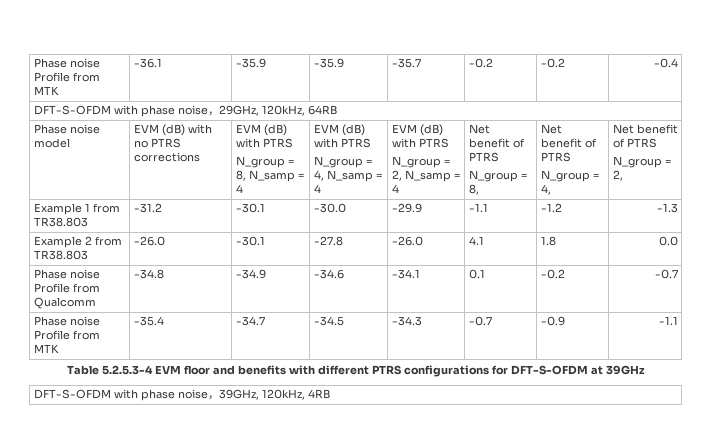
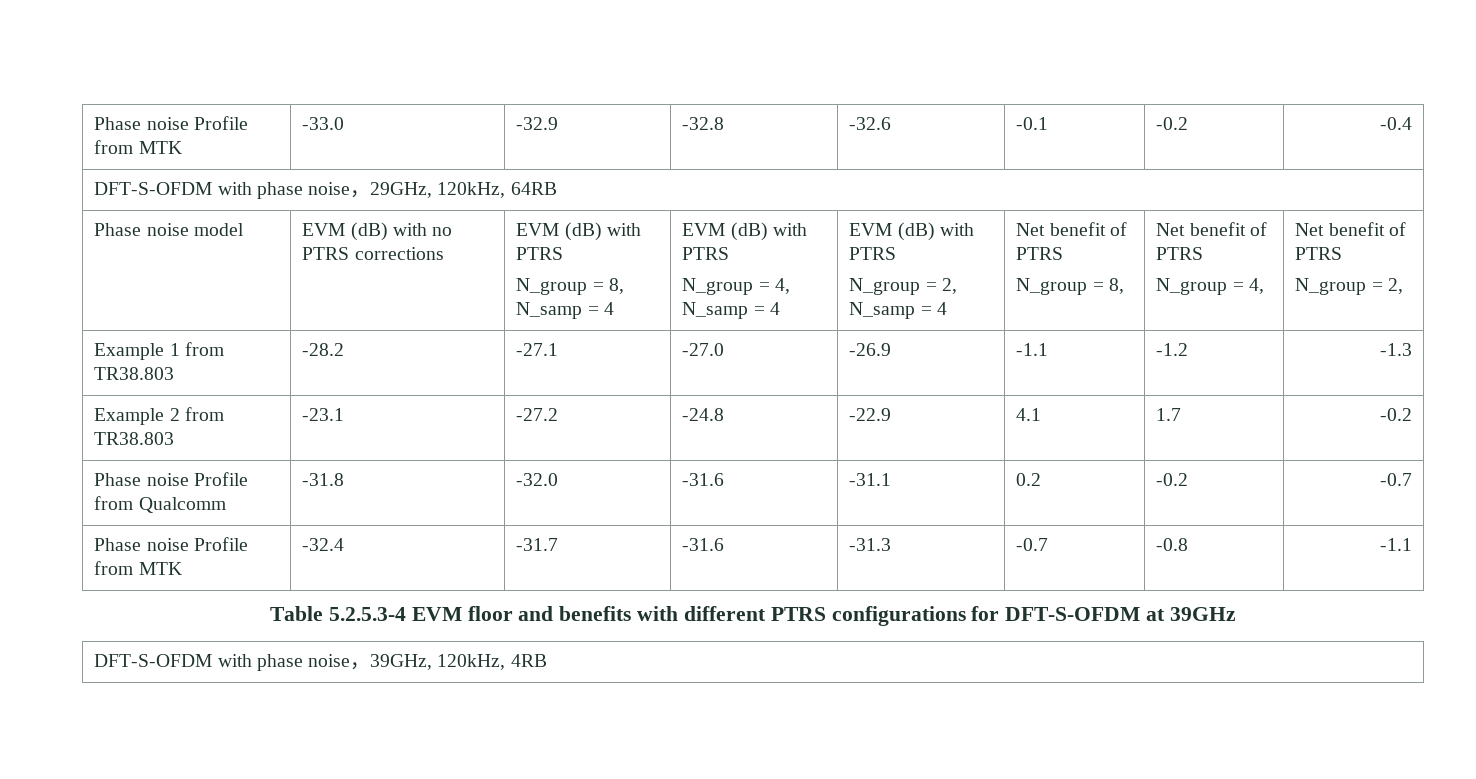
- Phase noise Profile from MTK | -36.1 | -35.9 | -35.9 | -35.7 | -0.2 | -0.2 | -0.4
+ Phase noise Profile from MTK | -33.0 | -32.9 | -32.8 | -32.6 | -0.1 | -0.2 | -0.4
- Example 1 from TR38.803 | -31.2 | -30.1 | -30.0 | -29.9 | -1.1 | -1.2 | -1.3
+ Example 1 from TR38.803 | -28.2 | -27.1 | -27.0 | -26.9 | -1.1 | -1.2 | -1.3
- Example 2 from TR38.803 | -26.0 | -30.1 | -27.8 | -26.0 | 4.1 | 1.8 | 0.0
+ Example 2 from TR38.803 | -23.1 | -27.2 | -24.8 | -22.9 | 4.1 | 1.7 | -0.2
- Phase noise Profile from Qualcomm | -34.8 | -34.9 | -34.6 | -34.1 | 0.1 | -0.2 | -0.7
+ Phase noise Profile from Qualcomm | -31.8 | -32.0 | -31.6 | -31.1 | 0.2 | -0.2 | -0.7
- Phase noise Profile from MTK | -35.4 | -34.7 | -34.5 | -34.3 | -0.7 | -0.9 | -1.1
+ Phase noise Profile from MTK | -32.4 | -31.7 | -31.6 | -31.3 | -0.7 | -0.8 | -1.1

